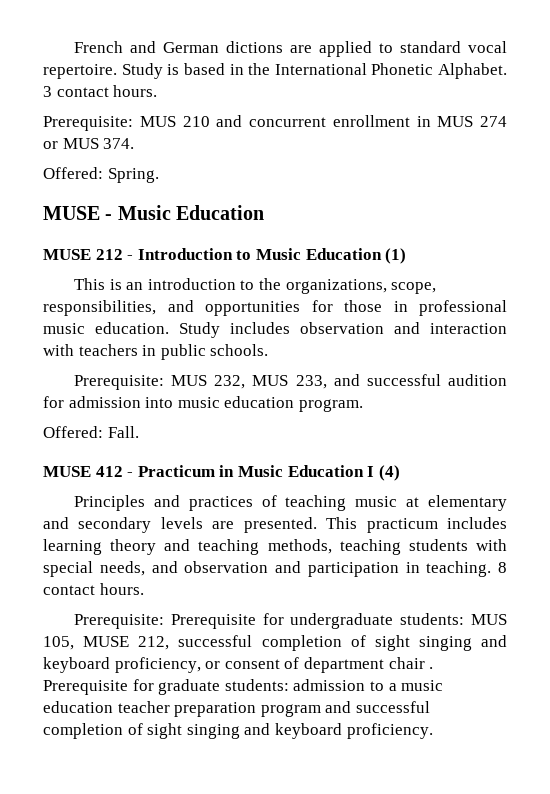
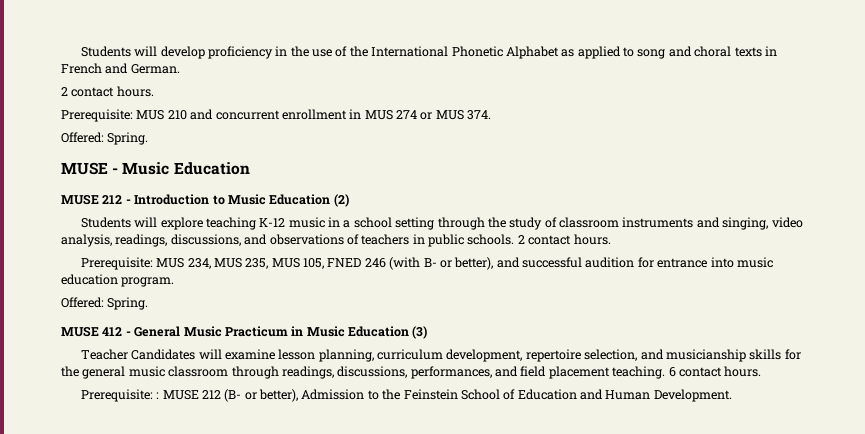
- French and German dictions are applied to standard vocal repertoire. Study is based in the International Phonetic Alphabet. 3 contact hours.
+ Students will develop proficiency in the use of the International Phonetic Alphabet as applied to song and choral texts in French and German.
+ 2 contact hours.
- MUSE 212 - Introduction to Music Education (1)
- This is an introduction to the organizations, scope, responsibilities, and opportunities for those in professional music education. Study includes observation and interaction with teachers in public schools.
- Prerequisite: MUS 232, MUS 233, and successful audition for admission into music education program.
- Offered: Fall.
+ MUSE 212 - Introduction to Music Education (2)
+ Students will explore teaching K-12 music in a school setting through the study of classroom instruments and singing, video analysis, readings, discussions, and observations of teachers in public schools. 2 contact hours.
+ Prerequisite: MUS 234, MUS 235, MUS 105, FNED 246 (with B- or better), and successful audition for entrance into music education program.
+ Offered: Spring.
- MUSE 412 - Practicum in Music Education I (4)
- Principles and practices of teaching music at elementary and secondary levels are presented. This practicum includes learning theory and teaching methods, teaching students with special needs, and observation and participation in teaching. 8 contact hours.
- Prerequisite: Prerequisite for undergraduate students: MUS 105, MUSE 212, successful completion of sight singing and keyboard proficiency, or consent of department chair . Prerequisite for graduate students: admission to a music education teacher preparation program and successful completion of sight singing and keyboard proficiency.
+ MUSE 412 - General Music Practicum in Music Education (3)
+ Teacher Candidates will examine lesson planning, curriculum development, repertoire selection, and musicianship skills for the general music classroom through readings, discussions, performances, and field placement teaching. 6 contact hours.
+ Prerequisite: : MUSE 212 (B- or better), Admission to the Feinstein School of Education and Human Development.

